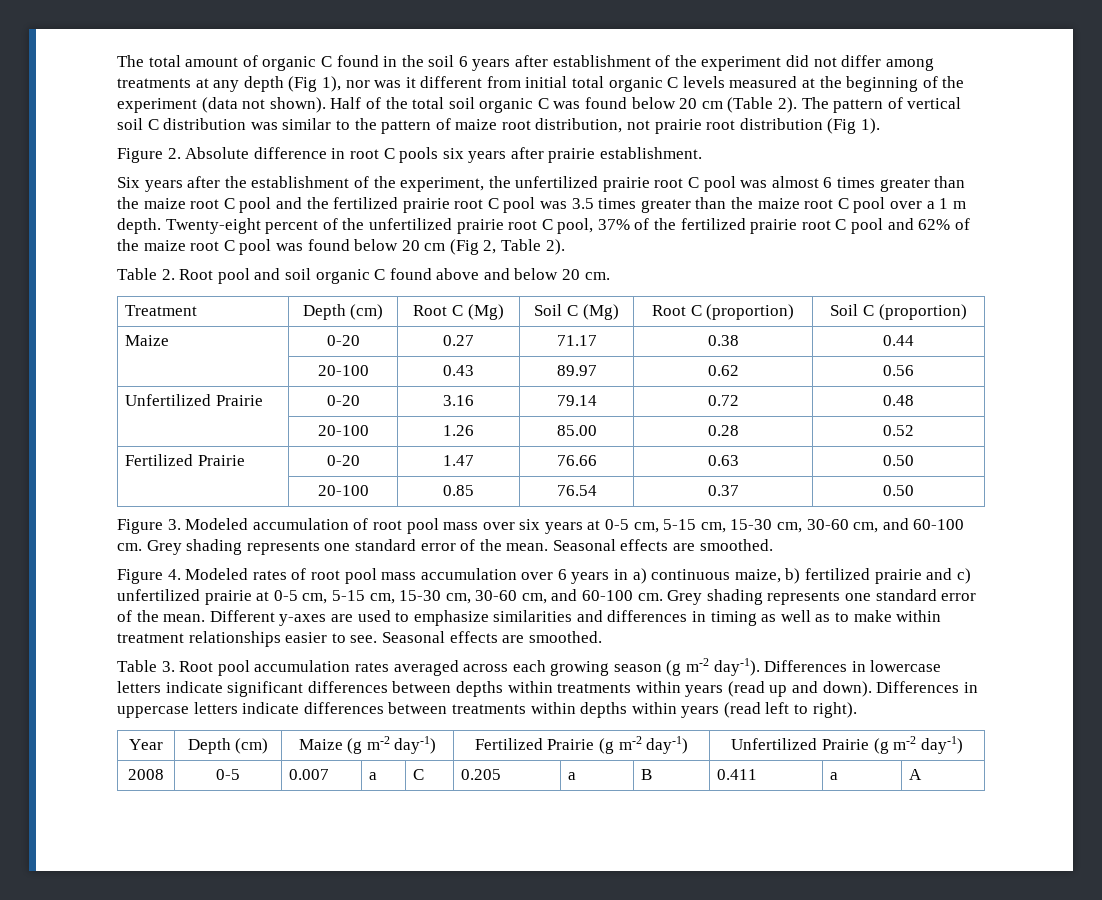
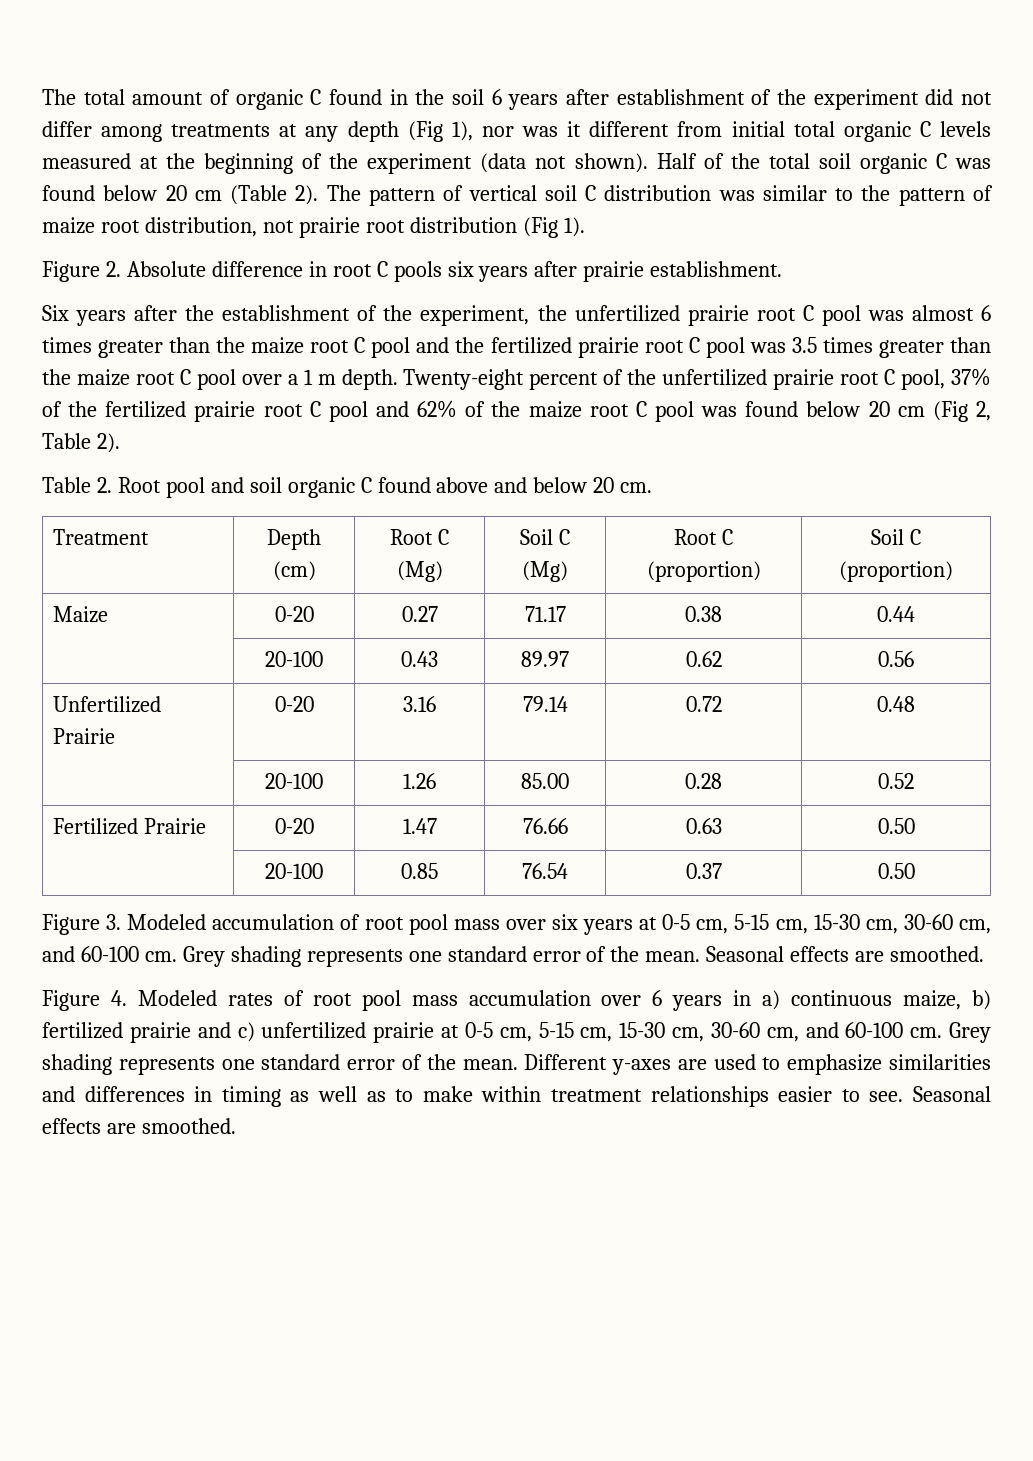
- Table 3. Root pool accumulation rates averaged across each growing season (g m-2 day-1). Differences in lowercase letters indicate significant differences between depths within treatments within years (read up and down). Differences in uppercase letters indicate differences between treatments within depths within years (read left to right).
- Year | Depth (cm) | Maize (g m-2 day-1) | Fertilized Prairie (g m-2 day-1) | Unfertilized Prairie (g m-2 day-1)
- 2008 | 0-5 | 0.007 | a | C | 0.205 | a | B | 0.411 | a | A

